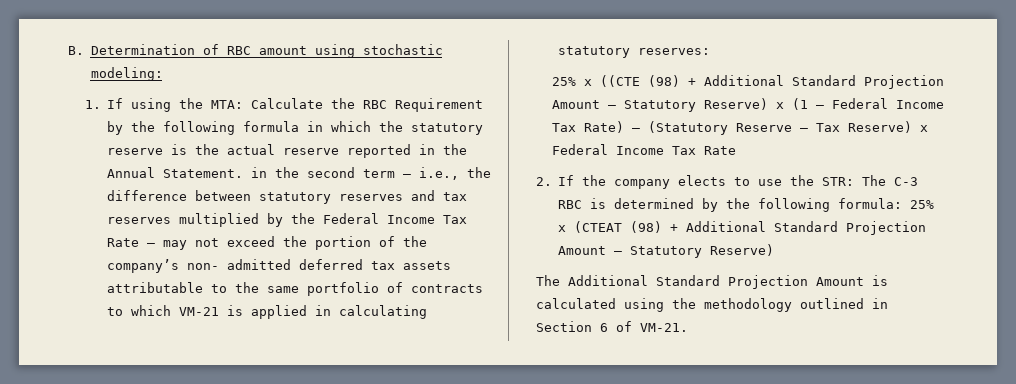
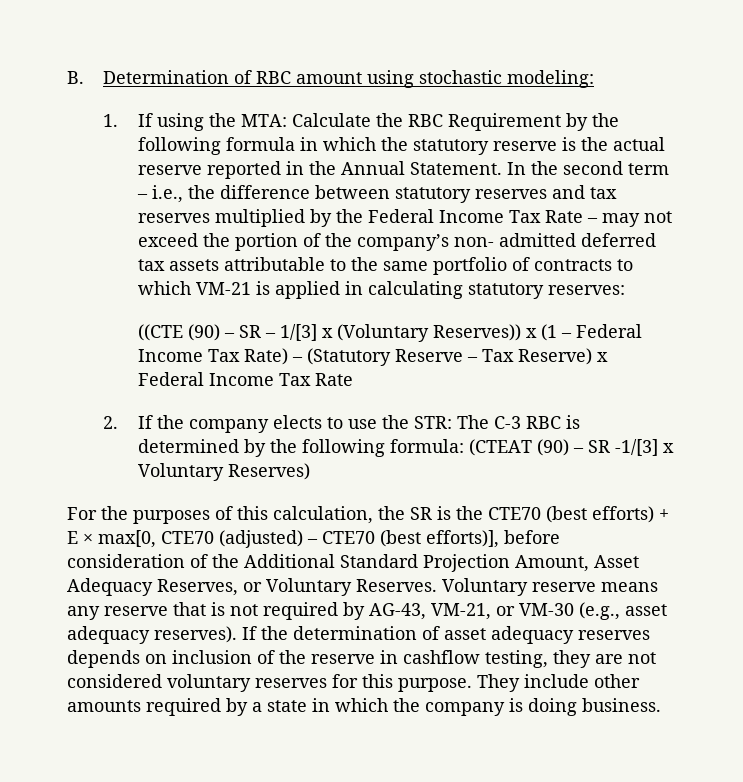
- Calculate the RBC Requirement by the following formula in which the statutory reserve is the actual reserve reported in the Annual Statement. in the second term – i.e., the difference between statutory reserves and tax reserves multiplied by the Federal Income Tax Rate – may not exceed the portion of the company’s non- admitted deferred tax assets attributable to the same portfolio of contracts to which VM-21 is applied in calculating statutory reserves:
+ Calculate the RBC Requirement by the following formula in which the statutory reserve is the actual reserve reported in the Annual Statement. In the second term – i.e., the difference between statutory reserves and tax reserves multiplied by the Federal Income Tax Rate – may not exceed the portion of the company’s non- admitted deferred tax assets attributable to the same portfolio of contracts to which VM-21 is applied in calculating statutory reserves:
- 25% x ((CTE (98) + Additional Standard Projection Amount – Statutory Reserve) x (1 – Federal Income Tax Rate) – (Statutory Reserve – Tax Reserve) x Federal Income Tax Rate
+ ((CTE (90) – SR – 1/[3] x (Voluntary Reserves)) x (1 – Federal Income Tax Rate) – (Statutory Reserve – Tax Reserve) x Federal Income Tax Rate
- 2. If the company elects to use the STR: The C-3 RBC is determined by the following formula: 25% x (CTEAT (98) + Additional Standard Projection Amount – Statutory Reserve)
- The Additional Standard Projection Amount is calculated using the methodology outlined in Section 6 of VM-21.
+ 2. If the company elects to use the STR: The C-3 RBC is determined by the following formula: (CTEAT (90) – SR -1/[3] x Voluntary Reserves)
+ For the purposes of this calculation, the SR is the CTE70 (best efforts) + E × max[0, CTE70 (adjusted) – CTE70 (best efforts)], before consideration of the Additional Standard Projection Amount, Asset Adequacy Reserves, or Voluntary Reserves. Voluntary reserve means any reserve that is not required by AG-43, VM-21, or VM-30 (e.g., asset adequacy reserves). If the determination of asset adequacy reserves depends on inclusion of the reserve in cashflow testing, they are not considered voluntary reserves for this purpose. They include other amounts required by a state in which the company is doing business.

